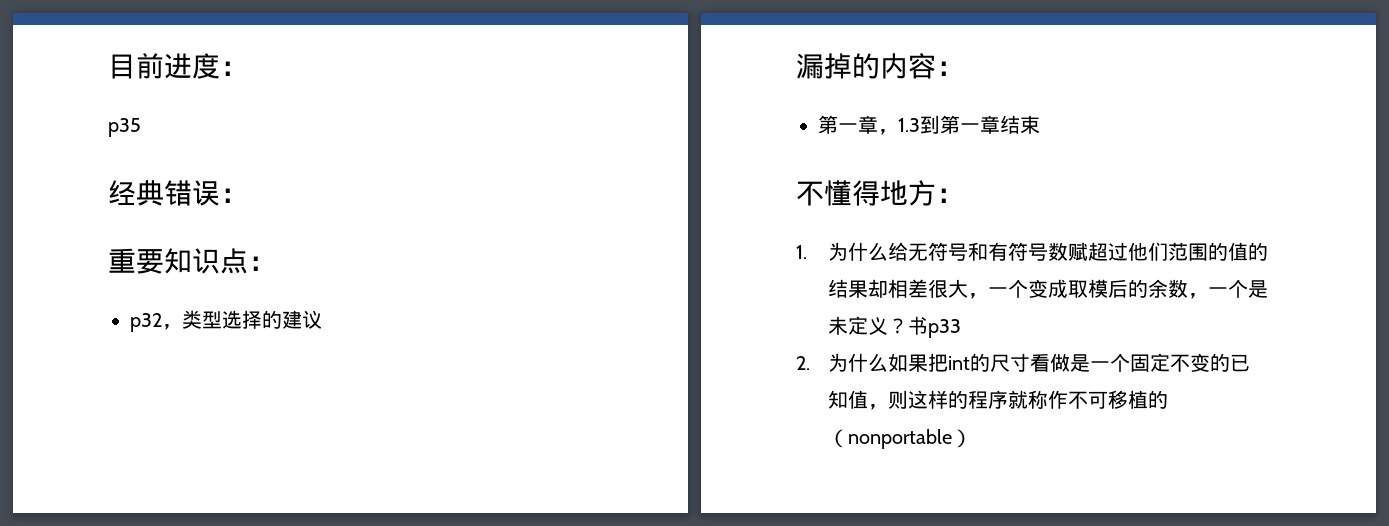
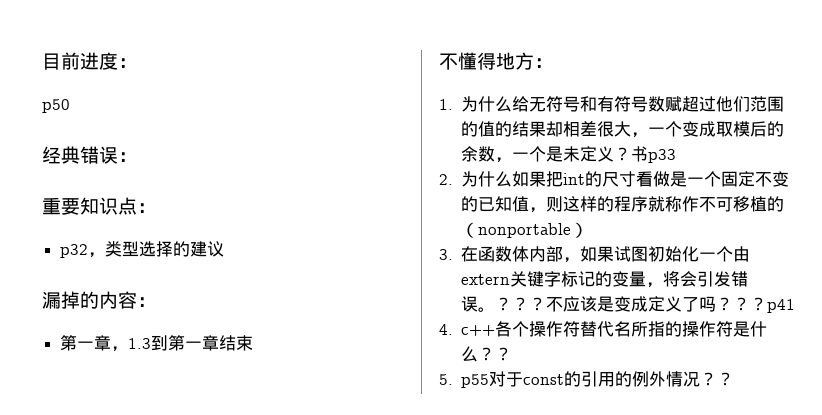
- p35
+ p50
+ 3.在函数体内部，如果试图初始化一个由extern关键字标记的变量，将会引发错误。？？？不应该是变成定义了吗？？？p41
+ 4. c++各个操作符替代名所指的操作符是什么？？
+ 5. p55对于const的引用的例外情况？？

